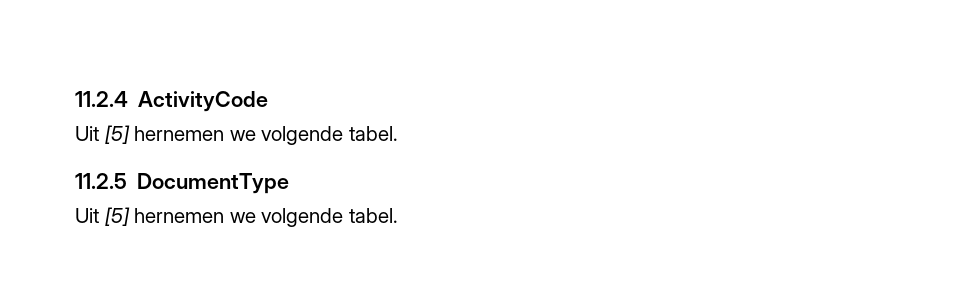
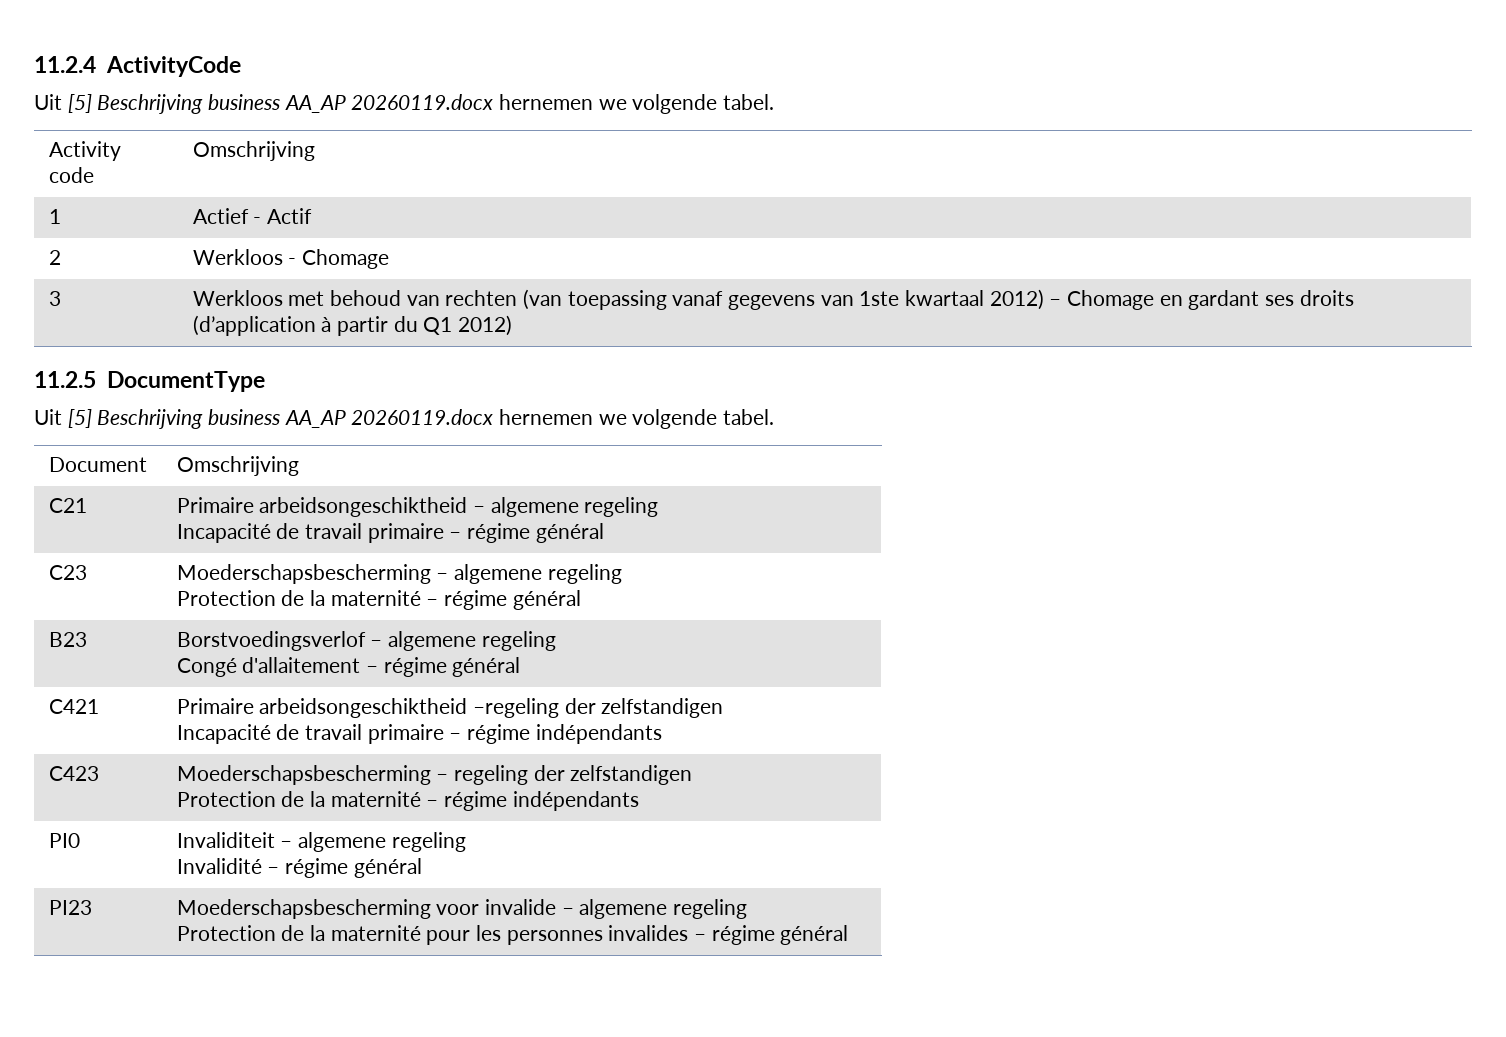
  11.2.4 ActivityCode
- Uit [5] hernemen we volgende tabel.
+ Uit [5] Beschrijving business AA_AP 20260119.docx hernemen we volgende tabel.
+ Activity code | Omschrijving
+ 1 | Actief - Actif
+ 2 | Werkloos - Chomage
+ 3 | Werkloos met behoud van rechten (van toepassing vanaf gegevens van 1ste kwartaal 2012) – Chomage en gardant ses droits (d’application à partir du Q1 2012)
  11.2.5 DocumentType
- Uit [5] hernemen we volgende tabel.
+ Uit [5] Beschrijving business AA_AP 20260119.docx hernemen we volgende tabel.
+ Document | Omschrijving
+ C21 | Primaire arbeidsongeschiktheid – algemene regeling
+ Incapacité de travail primaire – régime général
+ C23 | Moederschapsbescherming – algemene regeling
+ Protection de la maternité – régime général
+ B23 | Borstvoedingsverlof – algemene regeling
+ Congé d'allaitement – régime général
+ C421 | Primaire arbeidsongeschiktheid –regeling der zelfstandigen
+ Incapacité de travail primaire – régime indépendants
+ C423 | Moederschapsbescherming – regeling der zelfstandigen
+ Protection de la maternité – régime indépendants
+ PI0 | Invaliditeit – algemene regeling
+ Invalidité – régime général
+ PI23 | Moederschapsbescherming voor invalide – algemene regeling
+ Protection de la maternité pour les personnes invalides – régime général

